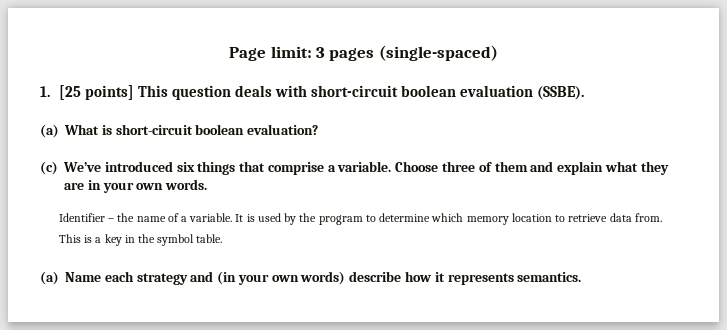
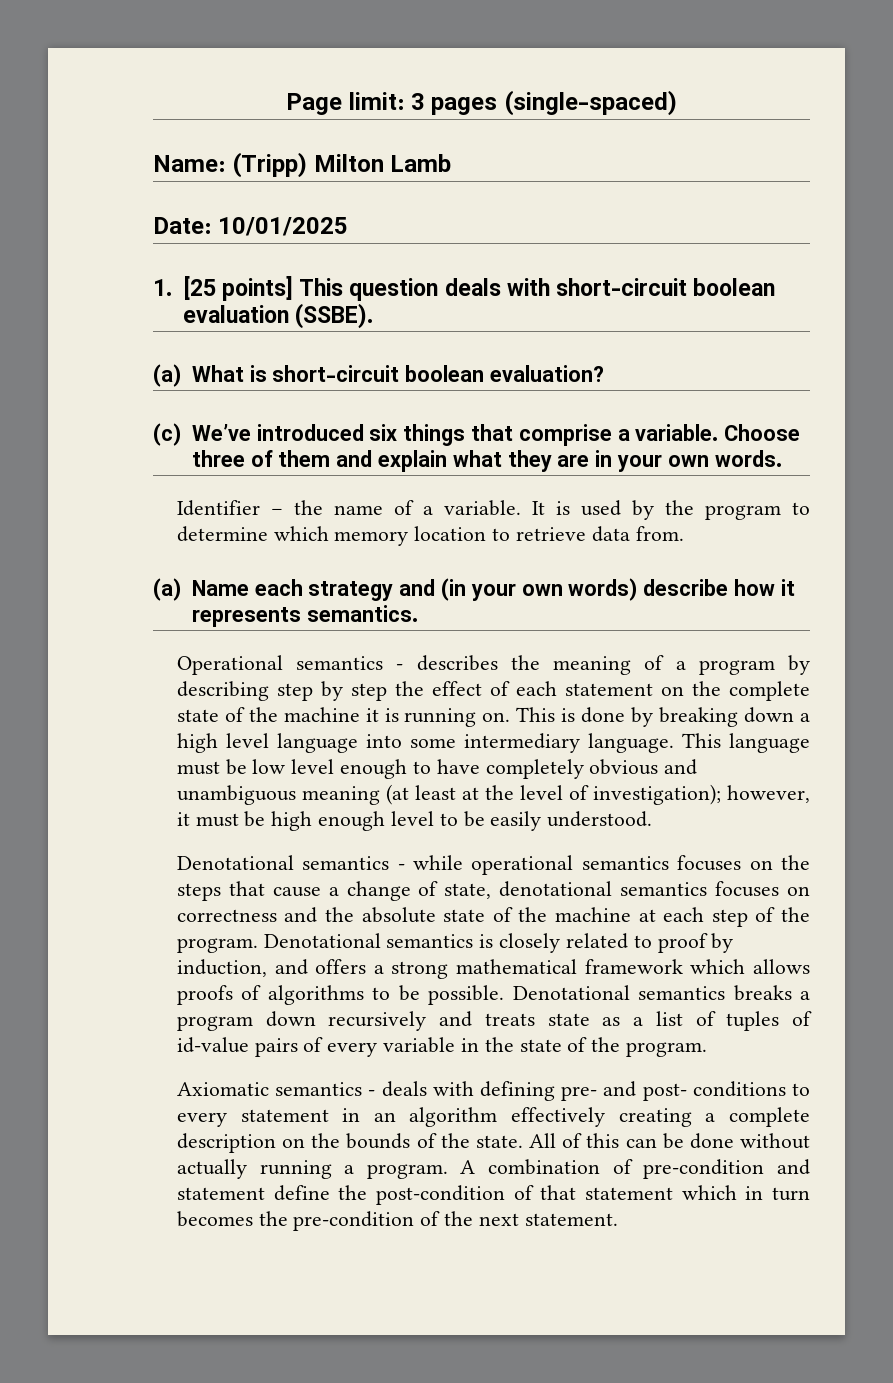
+ Name: (Tripp) Milton Lamb
+ Date: 10/01/2025
- This is a key in the symbol table.
+ Operational semantics - describes the meaning of a program by describing step by step the effect of each statement on the complete state of the machine it is running on. This is done by breaking down a high level language into some intermediary language. This language must be low level enough to have completely obvious and unambiguous meaning (at least at the level of investigation); however, it must be high enough level to be easily understood.
+ Denotational semantics - while operational semantics focuses on the steps that cause a change of state, denotational semantics focuses on correctness and the absolute state of the machine at each step of the program. Denotational semantics is closely related to proof by induction, and offers a strong mathematical framework which allows proofs of algorithms to be possible. Denotational semantics breaks a program down recursively and treats state as a list of tuples of id-value pairs of every variable in the state of the program.
+ Axiomatic semantics - deals with defining pre- and post- conditions to every statement in an algorithm effectively creating a complete description on the bounds of the state. All of this can be done without actually running a program. A combination of pre-condition and statement define the post-condition of that statement which in turn becomes the pre-condition of the next statement.

